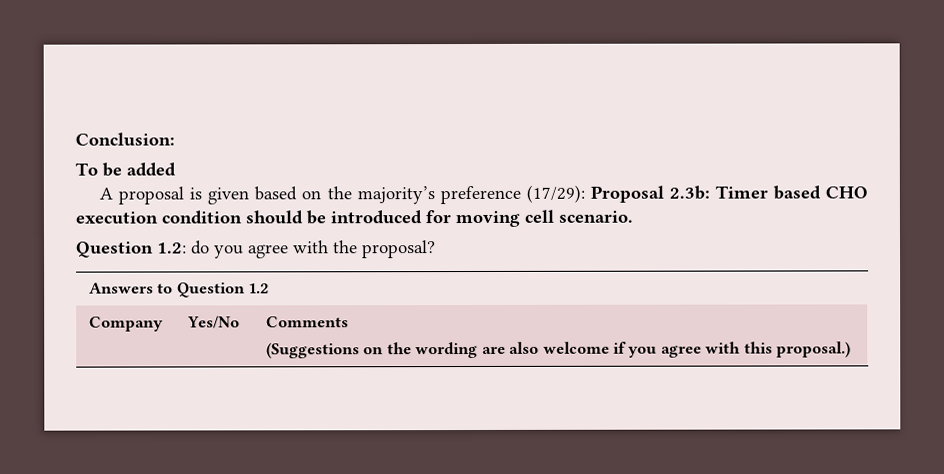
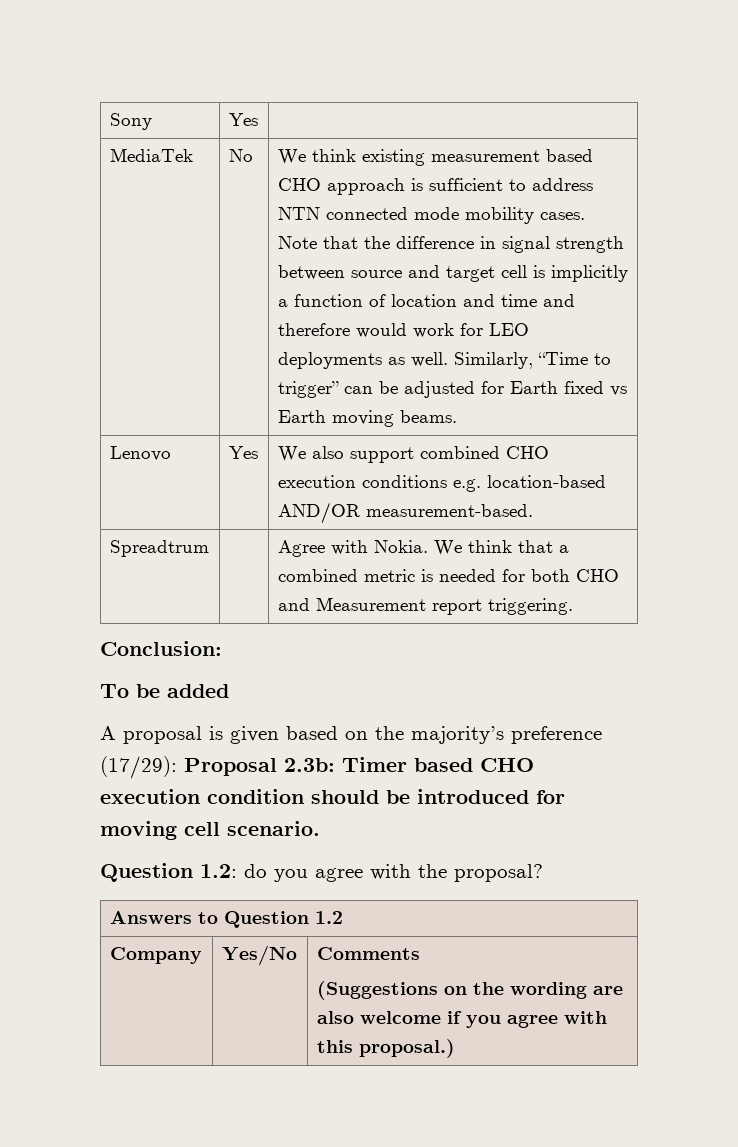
+ Sony | Yes |
+ MediaTek | No | We think existing measurement based CHO approach is sufficient to address NTN connected mode mobility cases. Note that the difference in signal strength between source and target cell is implicitly a function of location and time and therefore would work for LEO deployments as well. Similarly, “Time to trigger” can be adjusted for Earth fixed vs Earth moving beams.
+ Lenovo | Yes | We also support combined CHO execution conditions e.g. location-based AND/OR measurement-based.
+ Spreadtrum | | Agree with Nokia. We think that a combined metric is needed for both CHO and Measurement report triggering.

